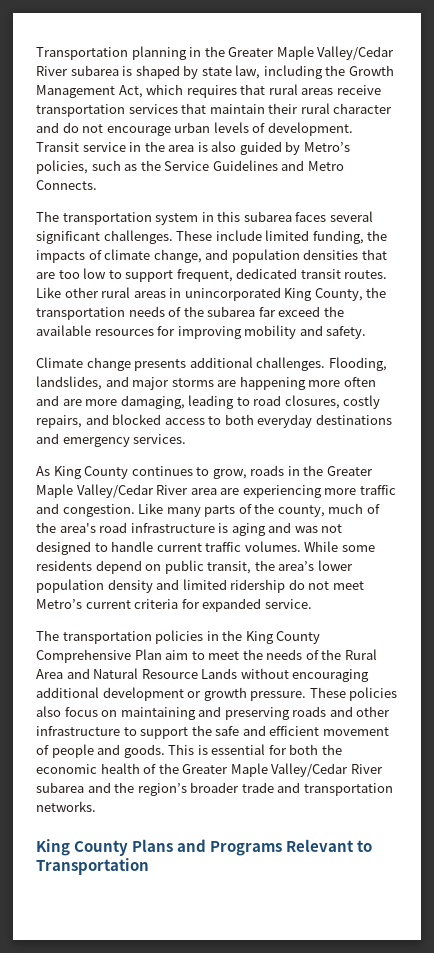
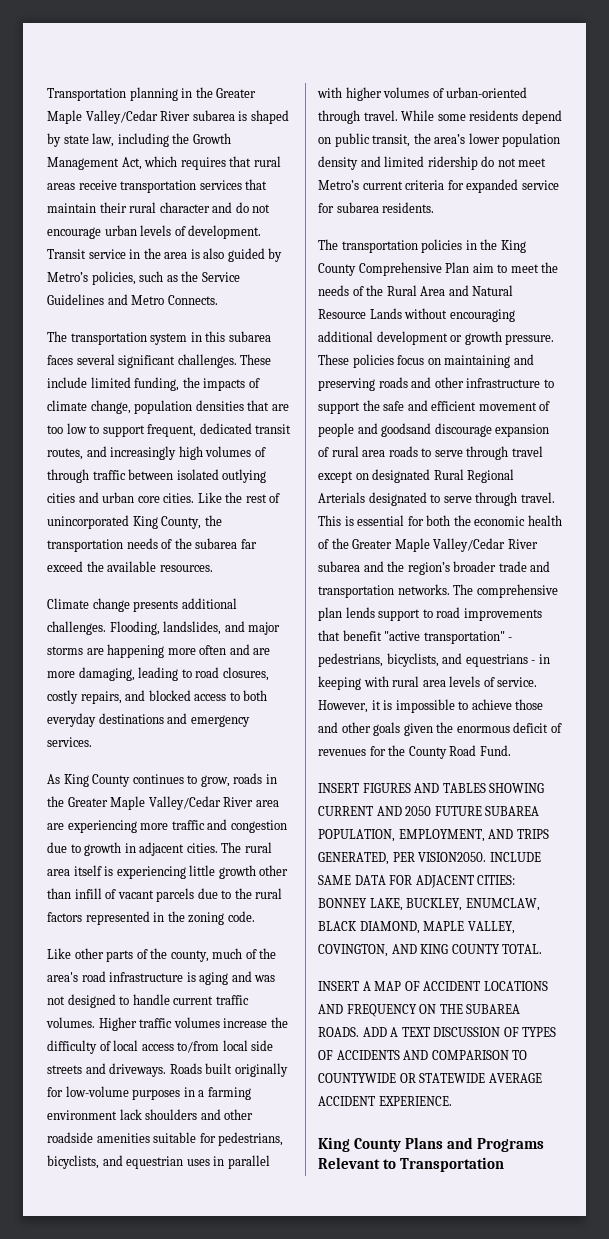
- These include limited funding, the impacts of climate change, and population densities that are too low to support frequent, dedicated transit routes. Like other rural areas in unincorporated King County, the transportation needs of the subarea far exceed the available resources for improving mobility and safety.
+ These include limited funding, the impacts of climate change, population densities that are too low to support frequent, dedicated transit routes, and increasingly high volumes of through traffic between isolated outlying cities and urban core cities. Like the rest of unincorporated King County, the transportation needs of the subarea far exceed the available resources.
- As King County continues to grow, roads in the Greater Maple Valley/Cedar River area are experiencing more traffic and congestion. Like many parts of the county, much of the area's road infrastructure is aging and was not designed to handle current traffic volumes.
+ As King County continues to grow, roads in the Greater Maple Valley/Cedar River area are experiencing more traffic and congestion due to growth in adjacent cities. The rural area itself is experiencing little growth other than infill of vacant parcels due to the rural factors represented in the zoning code.
+ Like other parts of the county, much of the area's road infrastructure is aging and was not designed to handle current traffic volumes.
+ Higher traffic volumes increase the difficulty of local access to/from local side streets and driveways. Roads built originally for low-volume purposes in a farming environment lack shoulders and other roadside amenities suitable for pedestrians, bicyclists, and equestrian uses in parallel with higher volumes of urban-oriented through travel.
- While some residents depend on public transit, the area’s lower population density and limited ridership do not meet Metro’s current criteria for expanded service.
+ While some residents depend on public transit, the area’s lower population density and limited ridership do not meet Metro’s current criteria for expanded service for subarea residents.
- These policies also focus on maintaining and preserving roads and other infrastructure to support the safe and efficient movement of people and goods.
+ These policies focus on maintaining and preserving roads and other infrastructure to support the safe and efficient movement of people and goodsand discourage expansion of rural area roads to serve through travel except on designated Rural Regional Arterials designated to serve through travel.
+ The comprehensive plan lends support to road improvements that benefit "active transportation" - pedestrians, bicyclists, and equestrians - in keeping with rural area levels of service. However, it is impossible to achieve those and other goals given the enormous deficit of revenues for the County Road Fund.
+ INSERT FIGURES AND TABLES SHOWING CURRENT AND 2050 FUTURE SUBAREA POPULATION, EMPLOYMENT, AND TRIPS GENERATED, PER VISION2050. INCLUDE SAME DATA FOR ADJACENT CITIES: BONNEY LAKE, BUCKLEY, ENUMCLAW, BLACK DIAMOND, MAPLE VALLEY, COVINGTON, AND KING COUNTY TOTAL.
+ INSERT A MAP OF ACCIDENT LOCATIONS AND FREQUENCY ON THE SUBAREA ROADS. ADD A TEXT DISCUSSION OF TYPES OF ACCIDENTS AND COMPARISON TO COUNTYWIDE OR STATEWIDE AVERAGE ACCIDENT EXPERIENCE.

